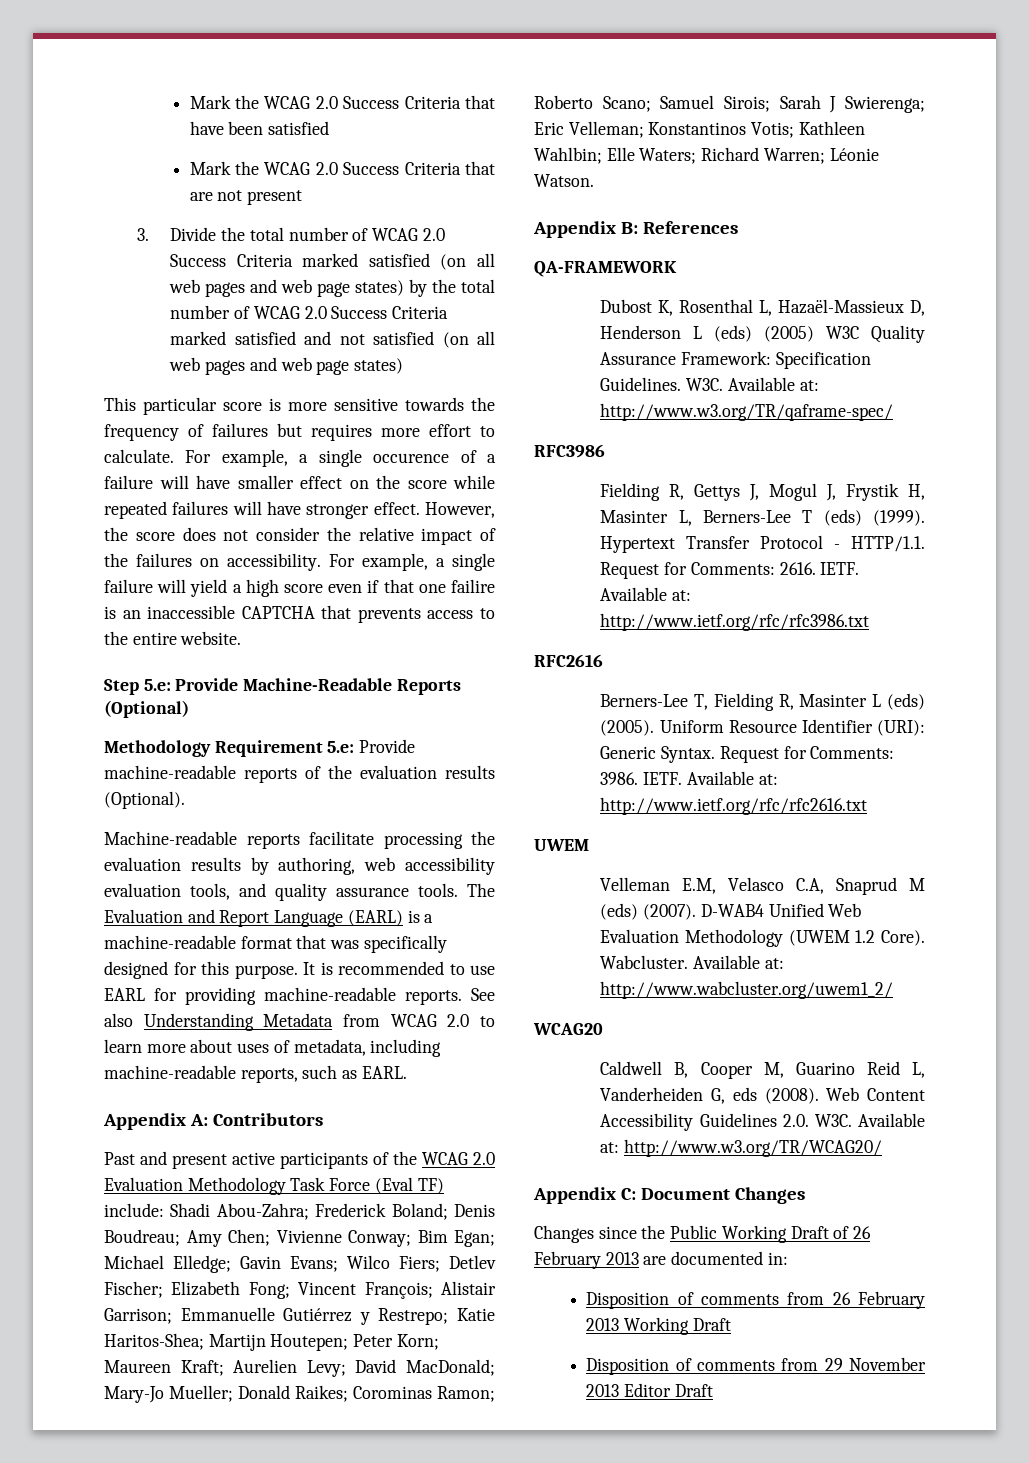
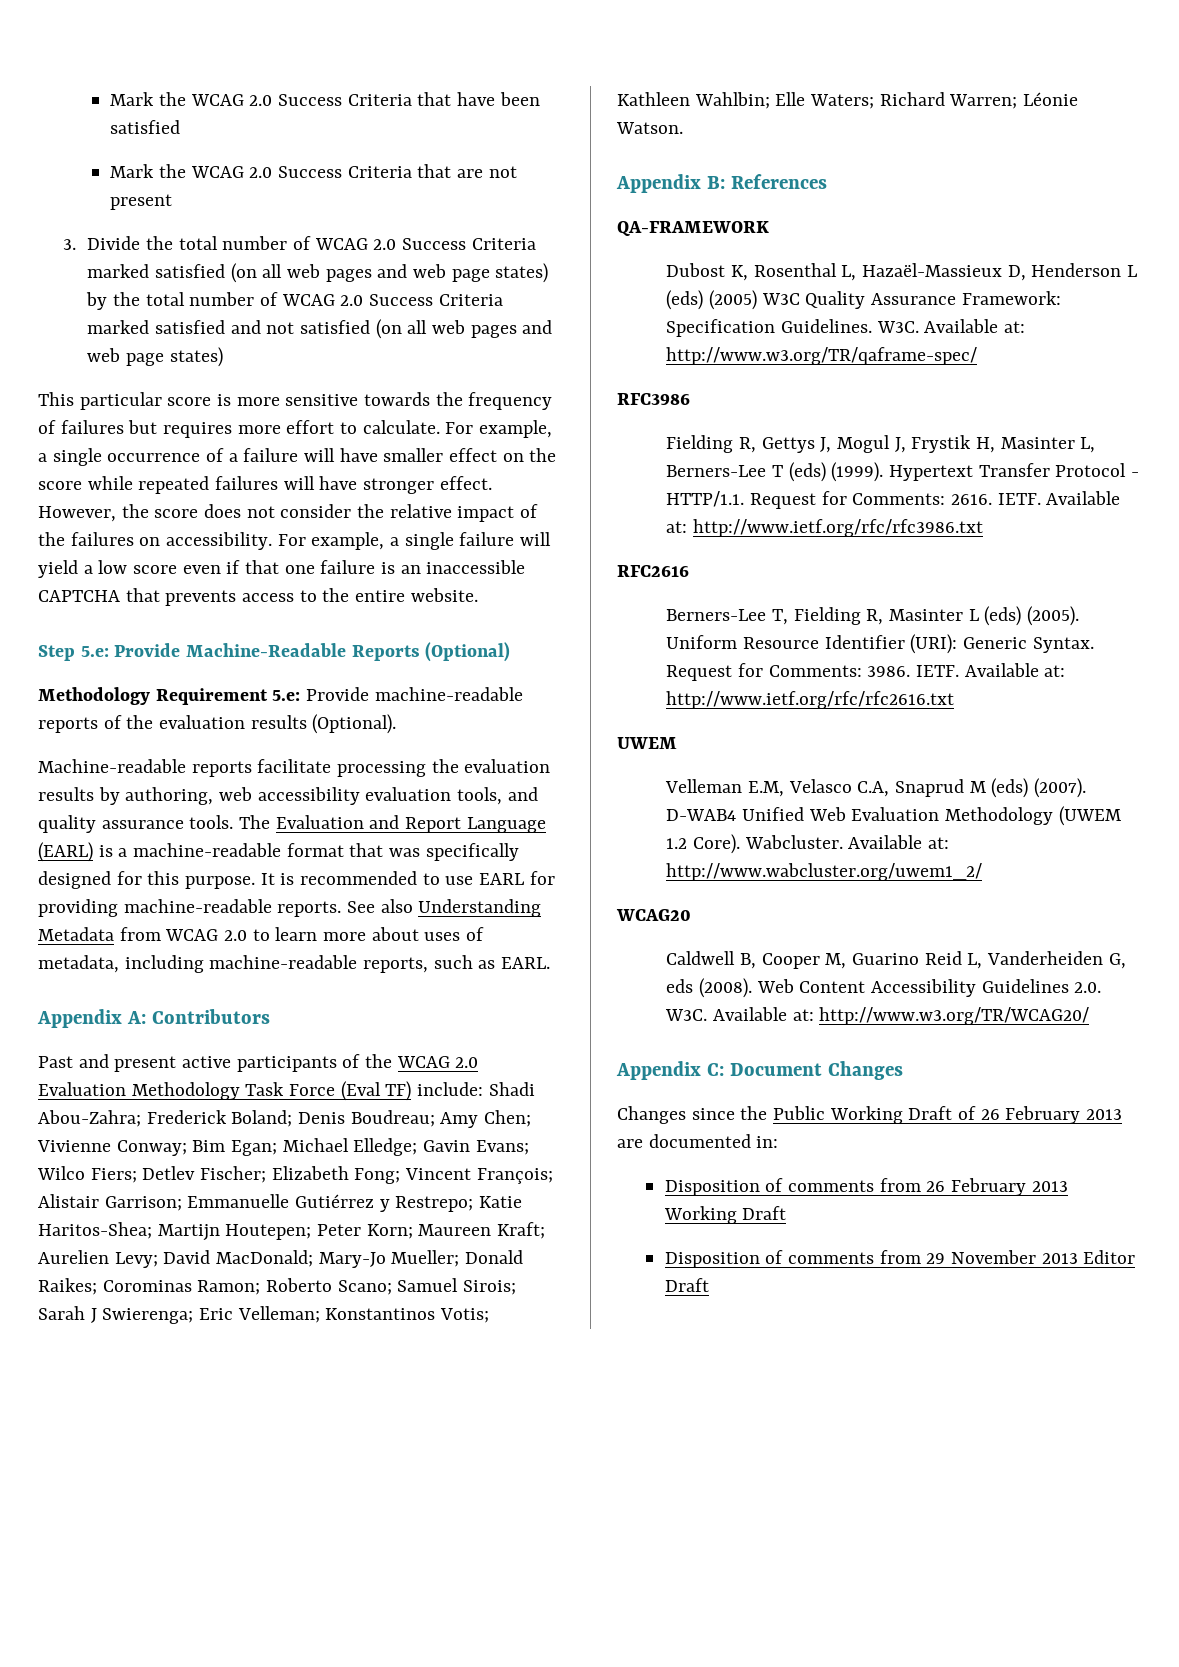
- For example, a single occurence of a failure will have smaller effect on the score while repeated failures will have stronger effect.
+ For example, a single occurrence of a failure will have smaller effect on the score while repeated failures will have stronger effect.
- For example, a single failure will yield a high score even if that one failire is an inaccessible CAPTCHA that prevents access to the entire website.
+ For example, a single failure will yield a low score even if that one failure is an inaccessible CAPTCHA that prevents access to the entire website.

